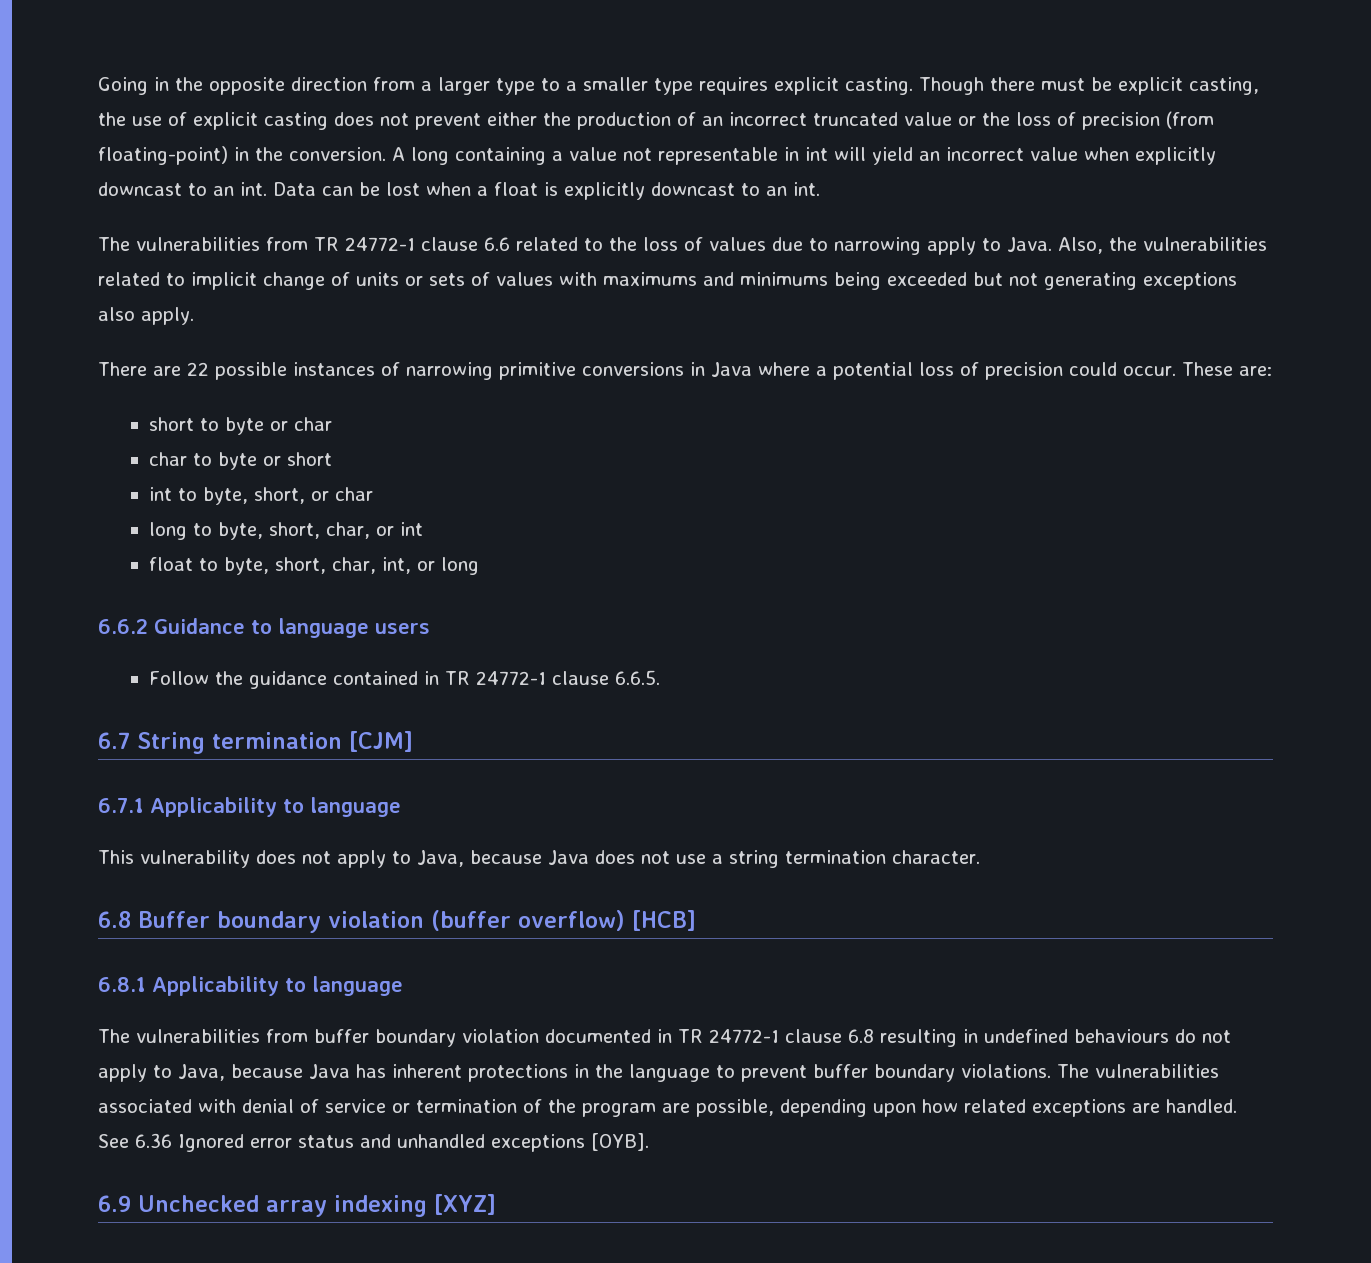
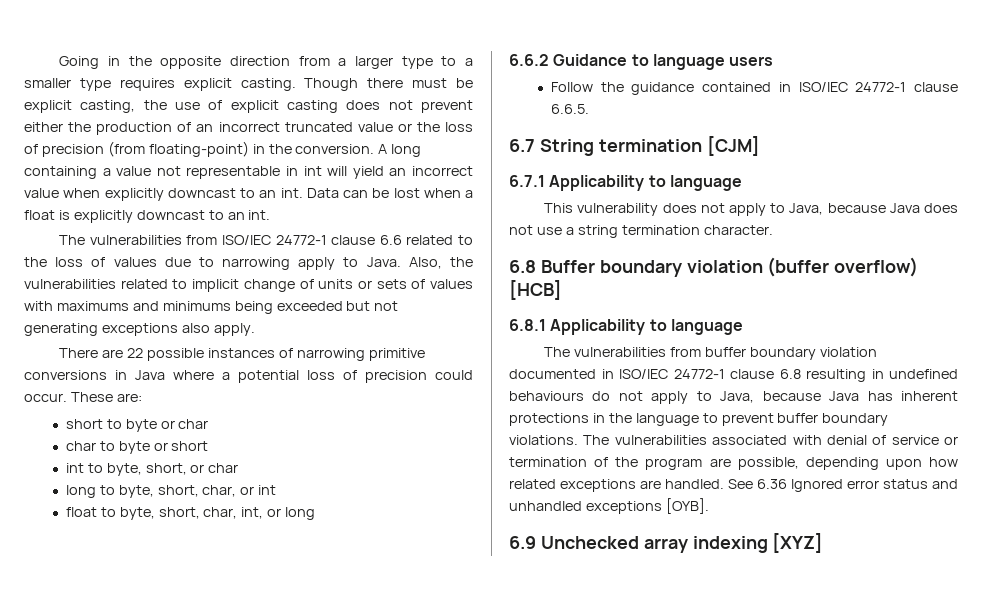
- The vulnerabilities from TR 24772-1 clause 6.6 related to the loss of values due to narrowing apply to Java.
+ The vulnerabilities from ISO/IEC 24772-1 clause 6.6 related to the loss of values due to narrowing apply to Java.
- Follow the guidance contained in TR 24772-1 clause 6.6.5.
+ Follow the guidance contained in ISO/IEC 24772-1 clause 6.6.5.
- The vulnerabilities from buffer boundary violation documented in TR 24772-1 clause 6.8 resulting in undefined behaviours do not apply to Java, because Java has inherent protections in the language to prevent buffer boundary violations.
+ The vulnerabilities from buffer boundary violation documented in ISO/IEC 24772-1 clause 6.8 resulting in undefined behaviours do not apply to Java, because Java has inherent protections in the language to prevent buffer boundary violations.

